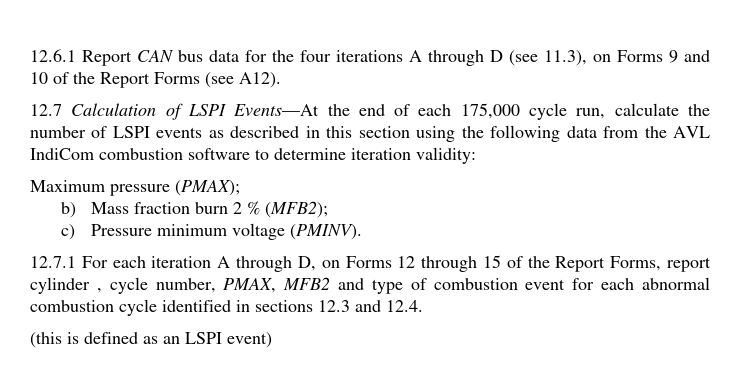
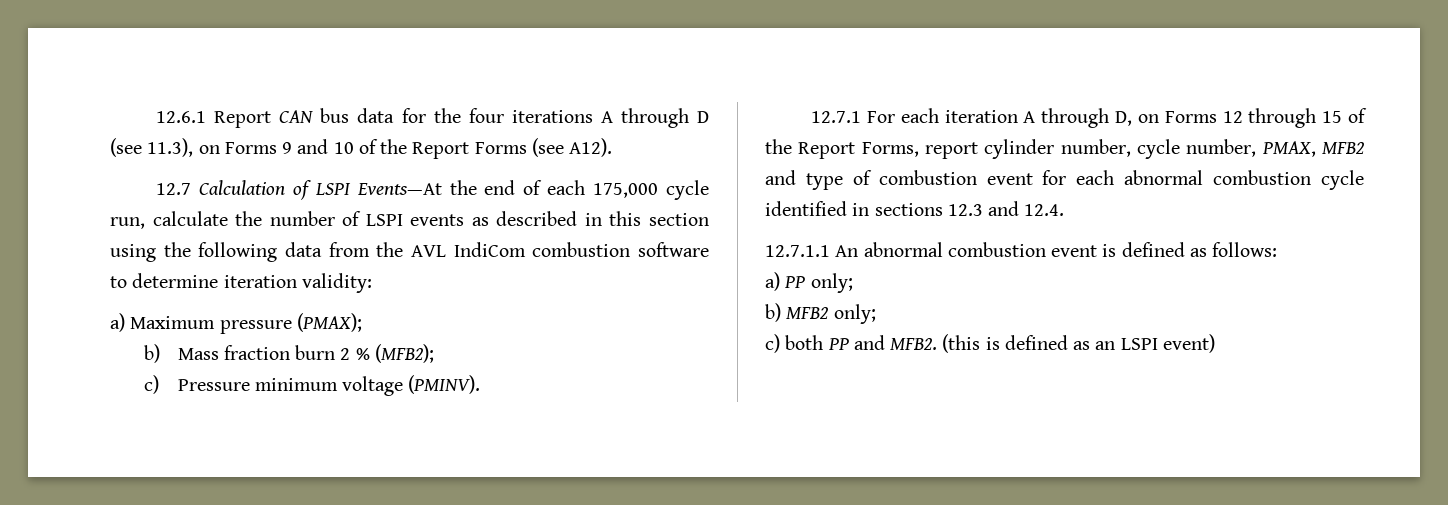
- Maximum pressure (PMAX);
+ a) Maximum pressure (PMAX);
- 12.7.1 For each iteration A through D, on Forms 12 through 15 of the Report Forms, report cylinder , cycle number, PMAX, MFB2 and type of combustion event for each abnormal combustion cycle identified in sections 12.3 and 12.4.
+ 12.7.1 For each iteration A through D, on Forms 12 through 15 of the Report Forms, report cylinder number, cycle number, PMAX, MFB2 and type of combustion event for each abnormal combustion cycle identified in sections 12.3 and 12.4.
+ 12.7.1.1 An abnormal combustion event is defined as follows:
+ a) PP only;
+ b) MFB2 only;
+ c) both PP and MFB2.

